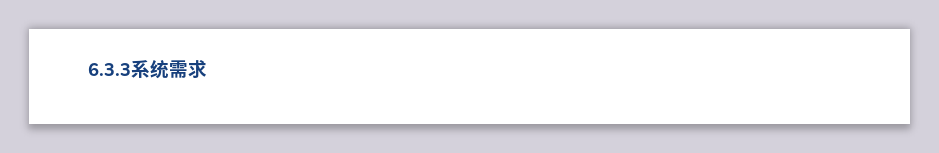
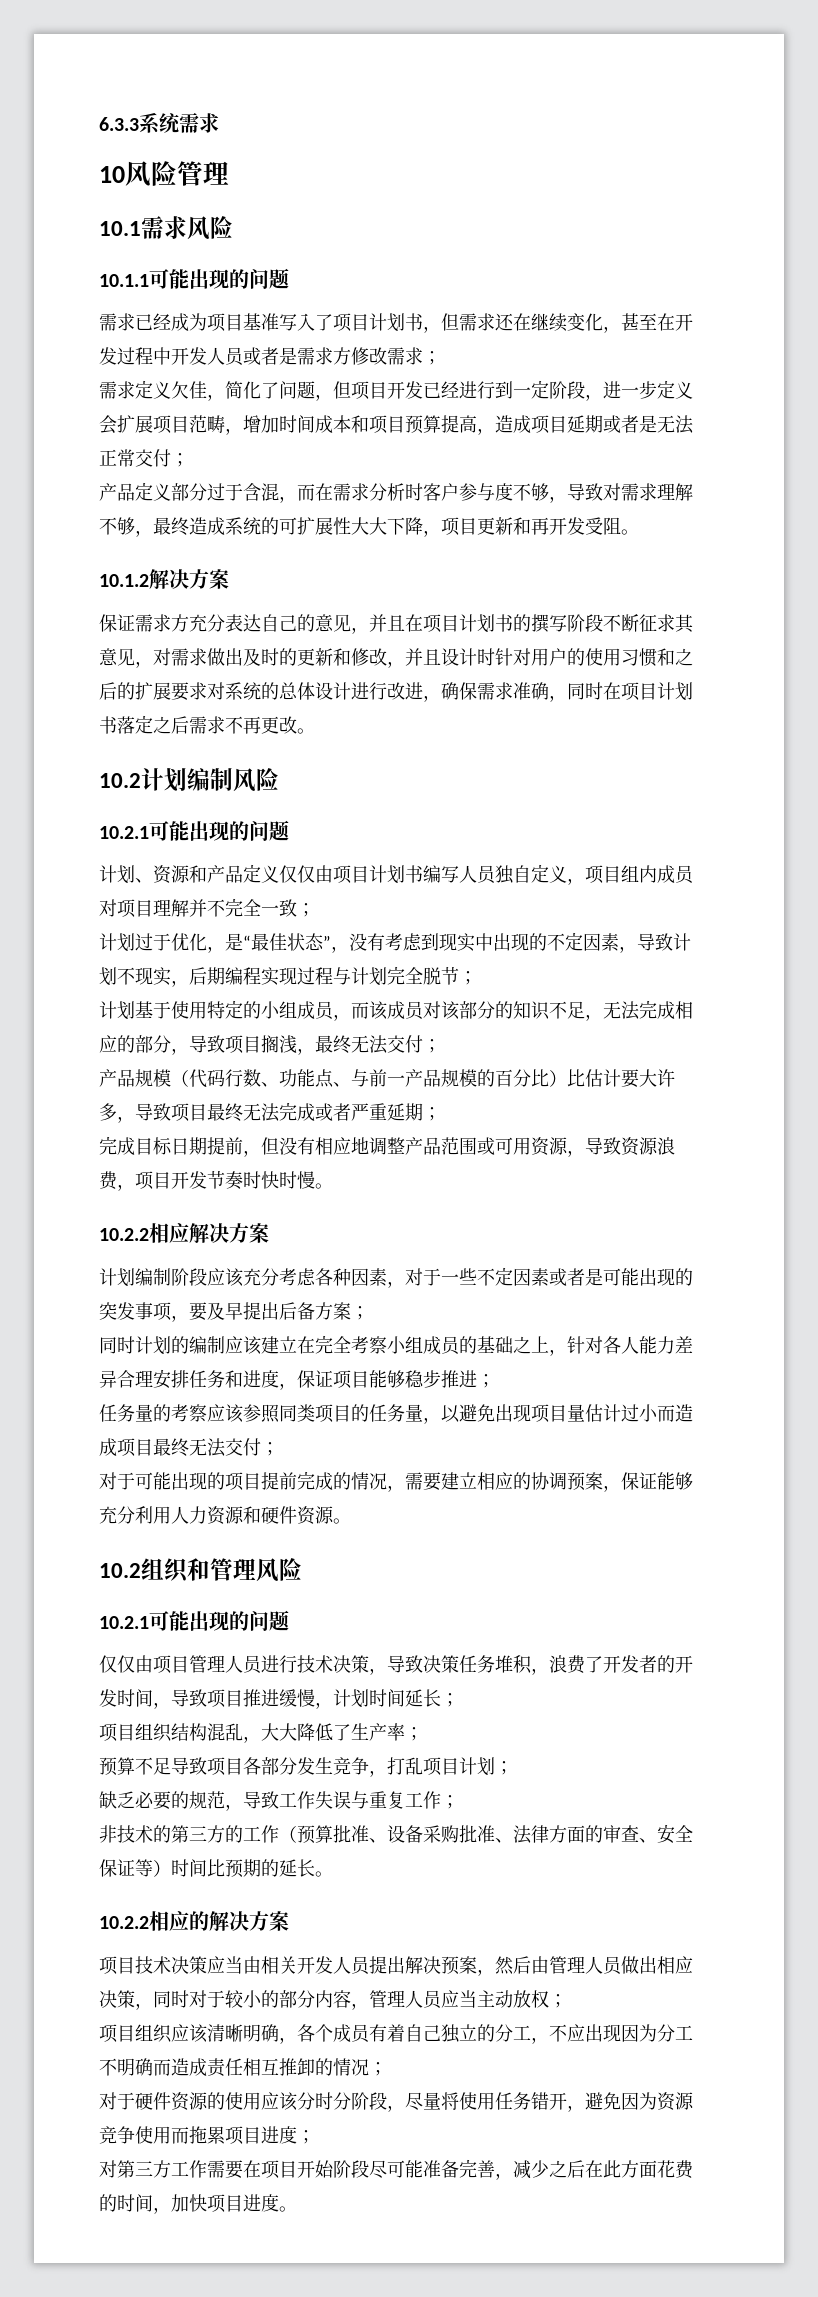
+ 10风险管理
+ 10.1需求风险
+ 10.1.1可能出现的问题
+ 需求已经成为项目基准写入了项目计划书，但需求还在继续变化，甚至在开发过程中开发人员或者是需求方修改需求；
+ 需求定义欠佳，简化了问题，但项目开发已经进行到一定阶段，进一步定义会扩展项目范畴，增加时间成本和项目预算提高，造成项目延期或者是无法正常交付；
+ 产品定义部分过于含混，而在需求分析时客户参与度不够，导致对需求理解不够，最终造成系统的可扩展性大大下降，项目更新和再开发受阻。
+ 10.1.2解决方案
+ 保证需求方充分表达自己的意见，并且在项目计划书的撰写阶段不断征求其意见，对需求做出及时的更新和修改，并且设计时针对用户的使用习惯和之后的扩展要求对系统的总体设计进行改进，确保需求准确，同时在项目计划书落定之后需求不再更改。
+ 10.2计划编制风险
+ 10.2.1可能出现的问题
+ 计划、资源和产品定义仅仅由项目计划书编写人员独自定义，项目组内成员对项目理解并不完全一致；
+ 计划过于优化，是“最佳状态”，没有考虑到现实中出现的不定因素，导致计划不现实，后期编程实现过程与计划完全脱节；
+ 计划基于使用特定的小组成员，而该成员对该部分的知识不足，无法完成相应的部分，导致项目搁浅，最终无法交付；
+ 产品规模（代码行数、功能点、与前一产品规模的百分比）比估计要大许多，导致项目最终无法完成或者严重延期；
+ 完成目标日期提前，但没有相应地调整产品范围或可用资源，导致资源浪费，项目开发节奏时快时慢。
+ 10.2.2相应解决方案
+ 计划编制阶段应该充分考虑各种因素，对于一些不定因素或者是可能出现的突发事项，要及早提出后备方案；
+ 同时计划的编制应该建立在完全考察小组成员的基础之上，针对各人能力差异合理安排任务和进度，保证项目能够稳步推进；
+ 任务量的考察应该参照同类项目的任务量，以避免出现项目量估计过小而造成项目最终无法交付；
+ 对于可能出现的项目提前完成的情况，需要建立相应的协调预案，保证能够充分利用人力资源和硬件资源。
+ 10.2组织和管理风险
+ 10.2.1可能出现的问题
+ 仅仅由项目管理人员进行技术决策，导致决策任务堆积，浪费了开发者的开发时间，导致项目推进缓慢，计划时间延长；
+ 项目组织结构混乱，大大降低了生产率；
+ 预算不足导致项目各部分发生竞争，打乱项目计划；
+ 缺乏必要的规范，导致工作失误与重复工作；
+ 非技术的第三方的工作（预算批准、设备采购批准、法律方面的审查、安全保证等）时间比预期的延长。
+ 10.2.2相应的解决方案
+ 项目技术决策应当由相关开发人员提出解决预案，然后由管理人员做出相应决策，同时对于较小的部分内容，管理人员应当主动放权；
+ 项目组织应该清晰明确，各个成员有着自己独立的分工，不应出现因为分工不明确而造成责任相互推卸的情况；
+ 对于硬件资源的使用应该分时分阶段，尽量将使用任务错开，避免因为资源竞争使用而拖累项目进度；
+ 对第三方工作需要在项目开始阶段尽可能准备完善，减少之后在此方面花费的时间，加快项目进度。

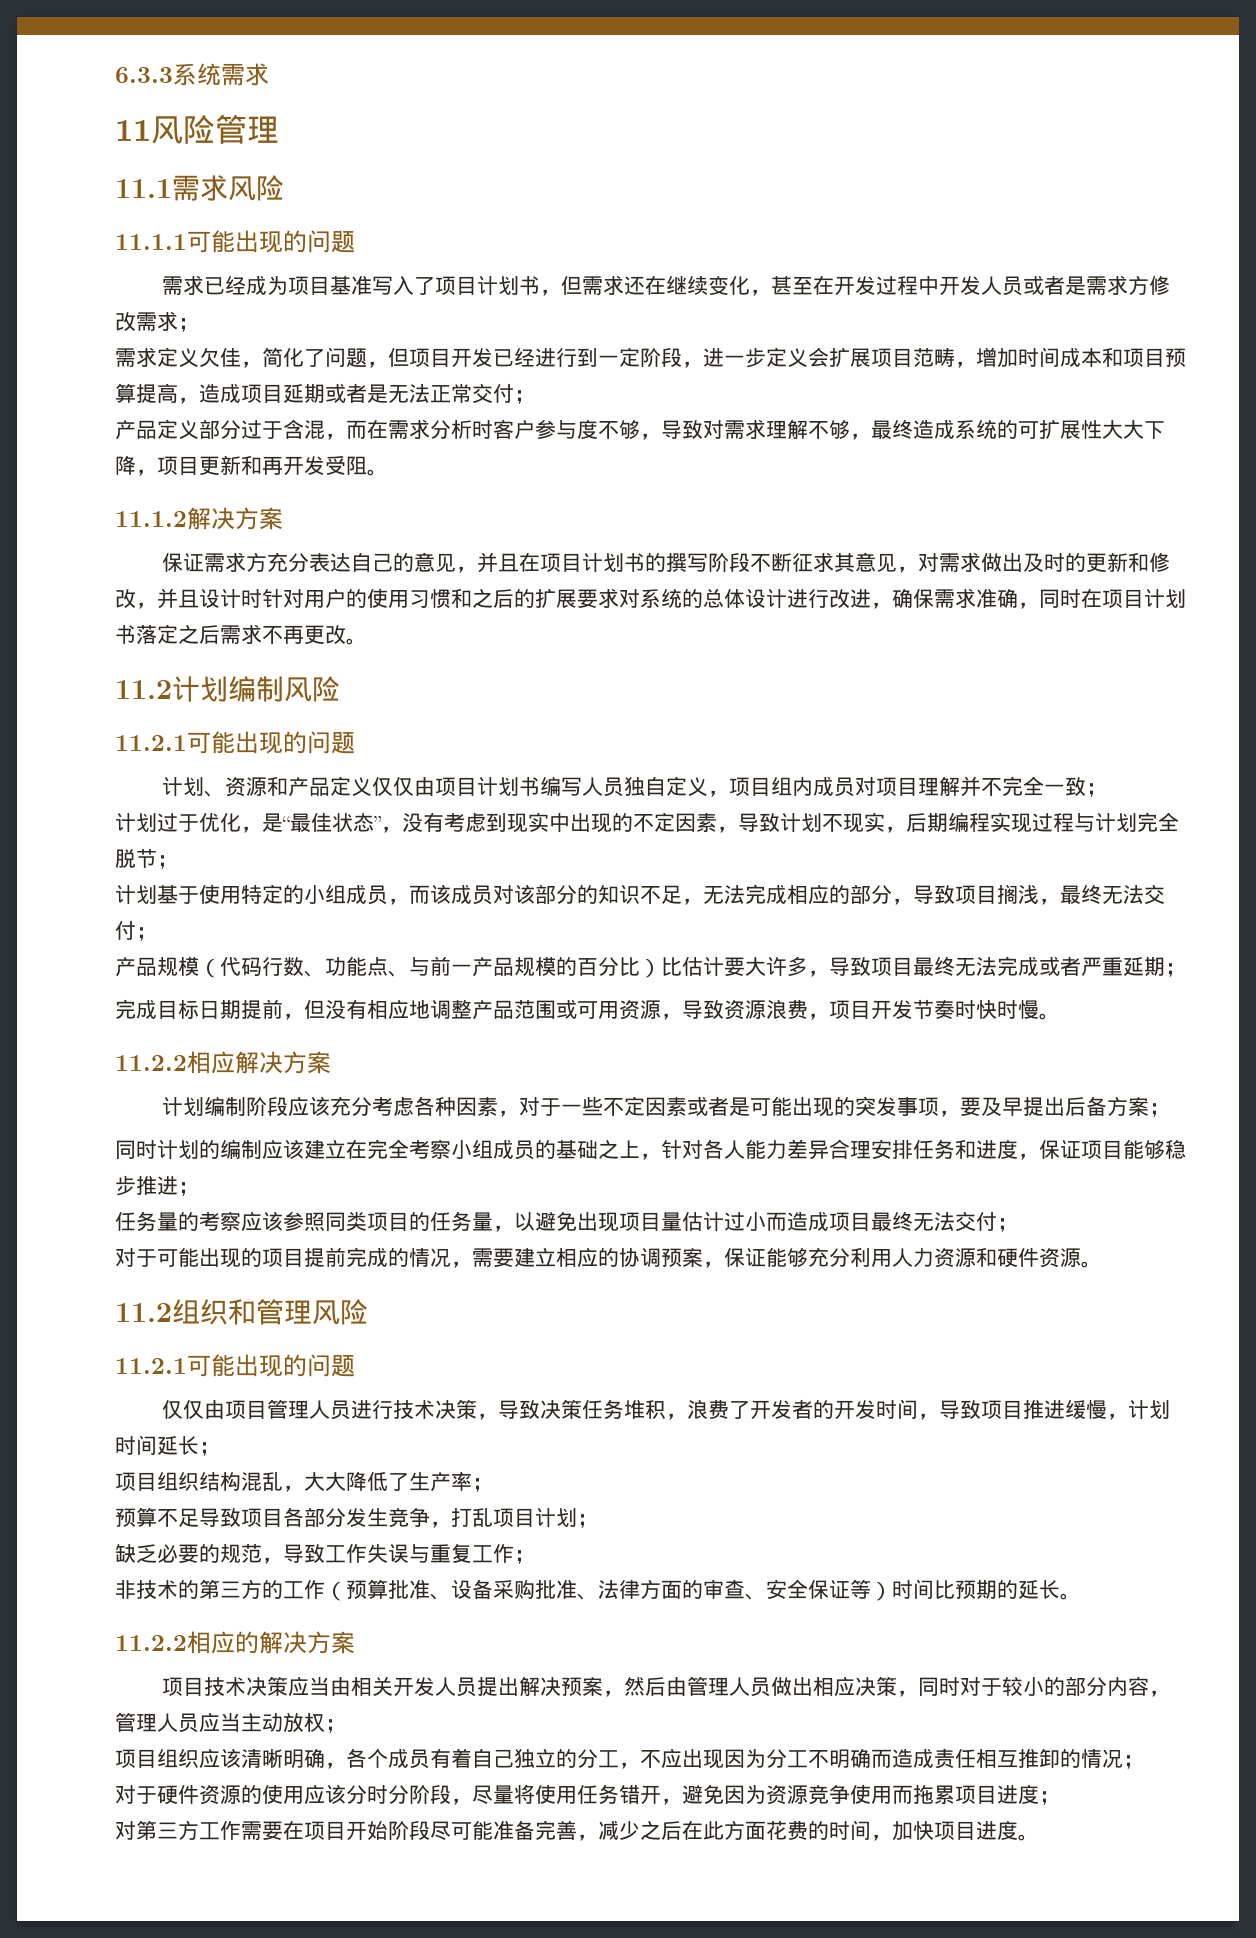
- 10风险管理
+ 11风险管理
- 10.1需求风险
+ 11.1需求风险
- 10.1.1可能出现的问题
+ 11.1.1可能出现的问题
- 10.1.2解决方案
+ 11.1.2解决方案
- 10.2计划编制风险
- 10.2.1可能出现的问题
+ 11.2计划编制风险
+ 11.2.1可能出现的问题
- 10.2.2相应解决方案
+ 11.2.2相应解决方案
- 10.2组织和管理风险
- 10.2.1可能出现的问题
+ 11.2组织和管理风险
+ 11.2.1可能出现的问题
- 10.2.2相应的解决方案
+ 11.2.2相应的解决方案

